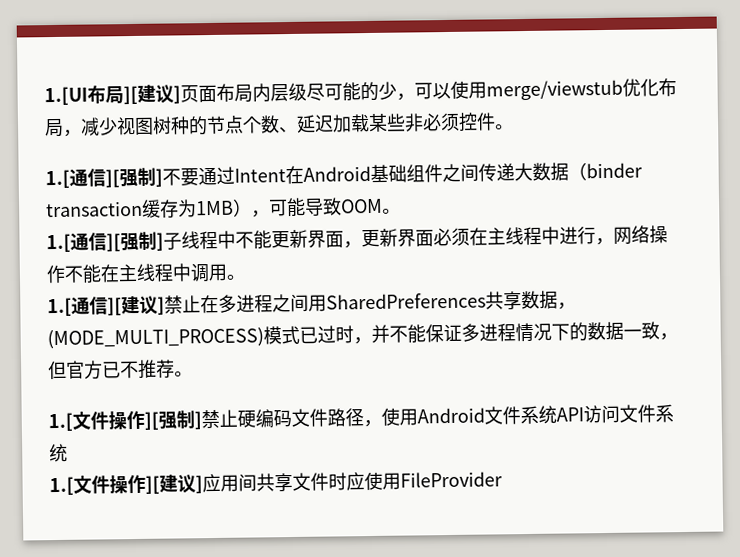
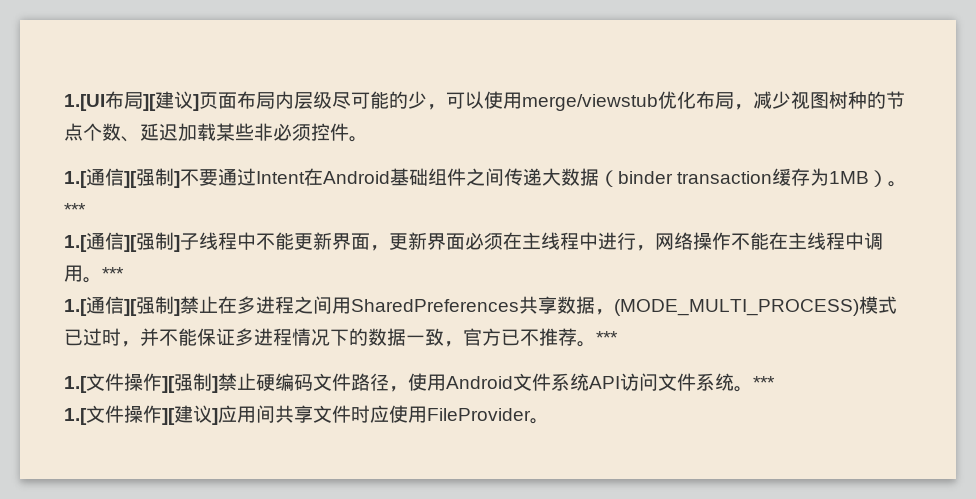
- 1.[通信][强制]不要通过Intent在Android基础组件之间传递大数据（binder transaction缓存为1MB），可能导致OOM。
+ 1.[通信][强制]不要通过Intent在Android基础组件之间传递大数据（binder transaction缓存为1MB）。***
- 1.[通信][强制]子线程中不能更新界面，更新界面必须在主线程中进行，网络操作不能在主线程中调用。
- 1.[通信][建议]禁止在多进程之间用SharedPreferences共享数据，(MODE_MULTI_PROCESS)模式已过时，并不能保证多进程情况下的数据一致，但官方已不推荐。
+ 1.[通信][强制]子线程中不能更新界面，更新界面必须在主线程中进行，网络操作不能在主线程中调用。***
+ 1.[通信][强制]禁止在多进程之间用SharedPreferences共享数据，(MODE_MULTI_PROCESS)模式已过时，并不能保证多进程情况下的数据一致，官方已不推荐。***
- 1.[文件操作][强制]禁止硬编码文件路径，使用Android文件系统API访问文件系统
+ 1.[文件操作][强制]禁止硬编码文件路径，使用Android文件系统API访问文件系统。***
- 1.[文件操作][建议]应用间共享文件时应使用FileProvider
+ 1.[文件操作][建议]应用间共享文件时应使用FileProvider。

